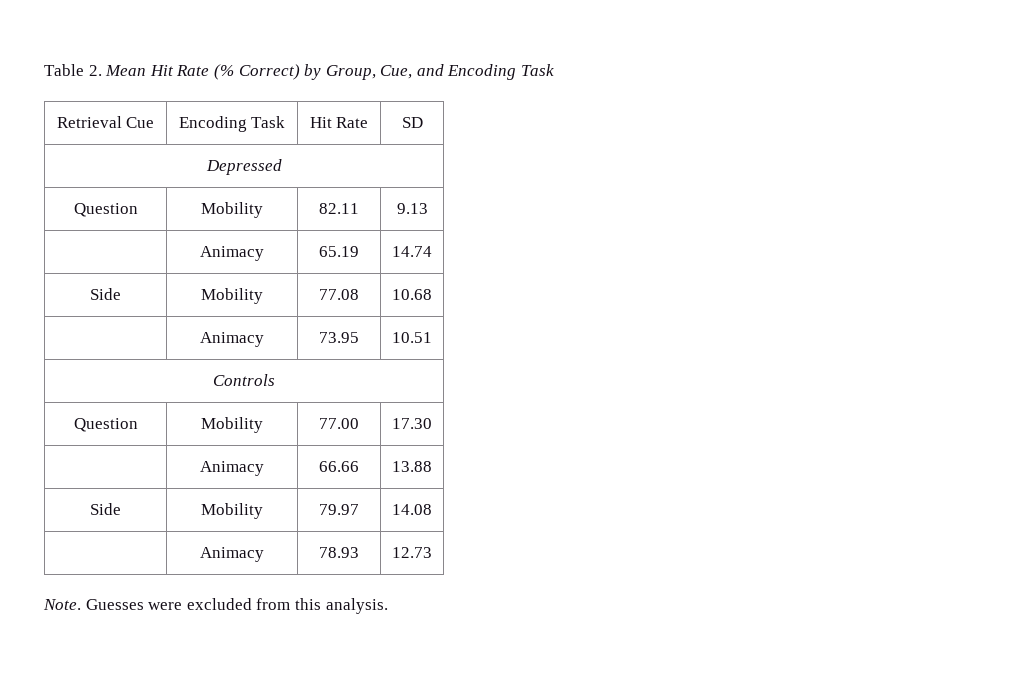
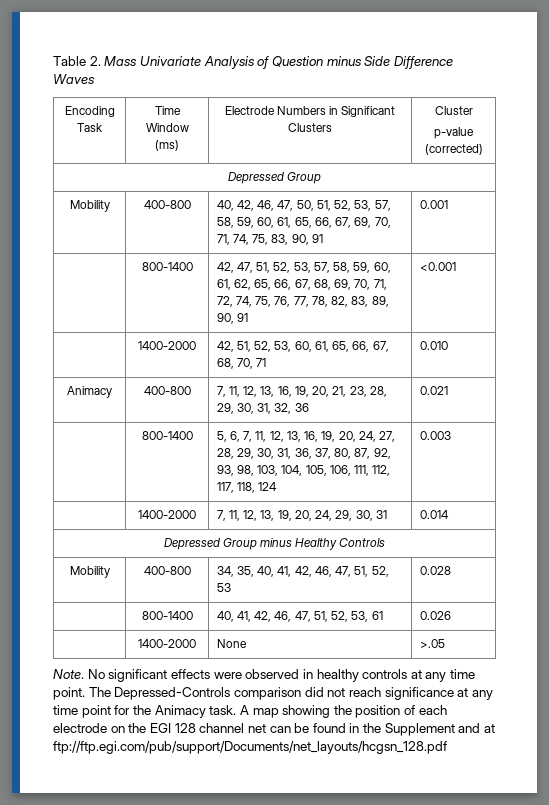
- Table 2. Mean Hit Rate (% Correct) by Group, Cue, and Encoding Task
- Retrieval Cue | Encoding Task | Hit Rate | SD
- Depressed
- Question | Mobility | 82.11 | 9.13
- | Animacy | 65.19 | 14.74
- Side | Mobility | 77.08 | 10.68
- | Animacy | 73.95 | 10.51
- Controls
- Question | Mobility | 77.00 | 17.30
- | Animacy | 66.66 | 13.88
- Side | Mobility | 79.97 | 14.08
- | Animacy | 78.93 | 12.73
- Note. Guesses were excluded from this analysis.
+ Table 2. Mass Univariate Analysis of Question minus Side Difference Waves
+ Encoding Task | Time Window (ms) | Electrode Numbers in Significant Clusters | Cluster
+ p-value (corrected)
+ Depressed Group
+ Mobility | 400-800 | 40, 42, 46, 47, 50, 51, 52, 53, 57, 58, 59, 60, 61, 65, 66, 67, 69, 70, 71, 74, 75, 83, 90, 91 | 0.001
+ | 800-1400 | 42, 47, 51, 52, 53, 57, 58, 59, 60, 61, 62, 65, 66, 67, 68, 69, 70, 71, 72, 74, 75, 76, 77, 78, 82, 83, 89, 90, 91 | <0.001
+ | 1400-2000 | 42, 51, 52, 53, 60, 61, 65, 66, 67, 68, 70, 71 | 0.010
+ Animacy | 400-800 | 7, 11, 12, 13, 16, 19, 20, 21, 23, 28, 29, 30, 31, 32, 36 | 0.021
+ | 800-1400 | 5, 6, 7, 11, 12, 13, 16, 19, 20, 24, 27, 28, 29, 30, 31, 36, 37, 80, 87, 92, 93, 98, 103, 104, 105, 106, 111, 112, 117, 118, 124 | 0.003
+ | 1400-2000 | 7, 11, 12, 13, 19, 20, 24, 29, 30, 31 | 0.014
+ Depressed Group minus Healthy Controls
+ Mobility | 400-800 | 34, 35, 40, 41, 42, 46, 47, 51, 52, 53 | 0.028
+ | 800-1400 | 40, 41, 42, 46, 47, 51, 52, 53, 61 | 0.026
+ | 1400-2000 | None | >.05
+ Note. No significant effects were observed in healthy controls at any time point. The Depressed-Controls comparison did not reach significance at any time point for the Animacy task. A map showing the position of each electrode on the EGI 128 channel net can be found in the Supplement and at ftp://ftp.egi.com/pub/support/Documents/net_layouts/hcgsn_128.pdf

